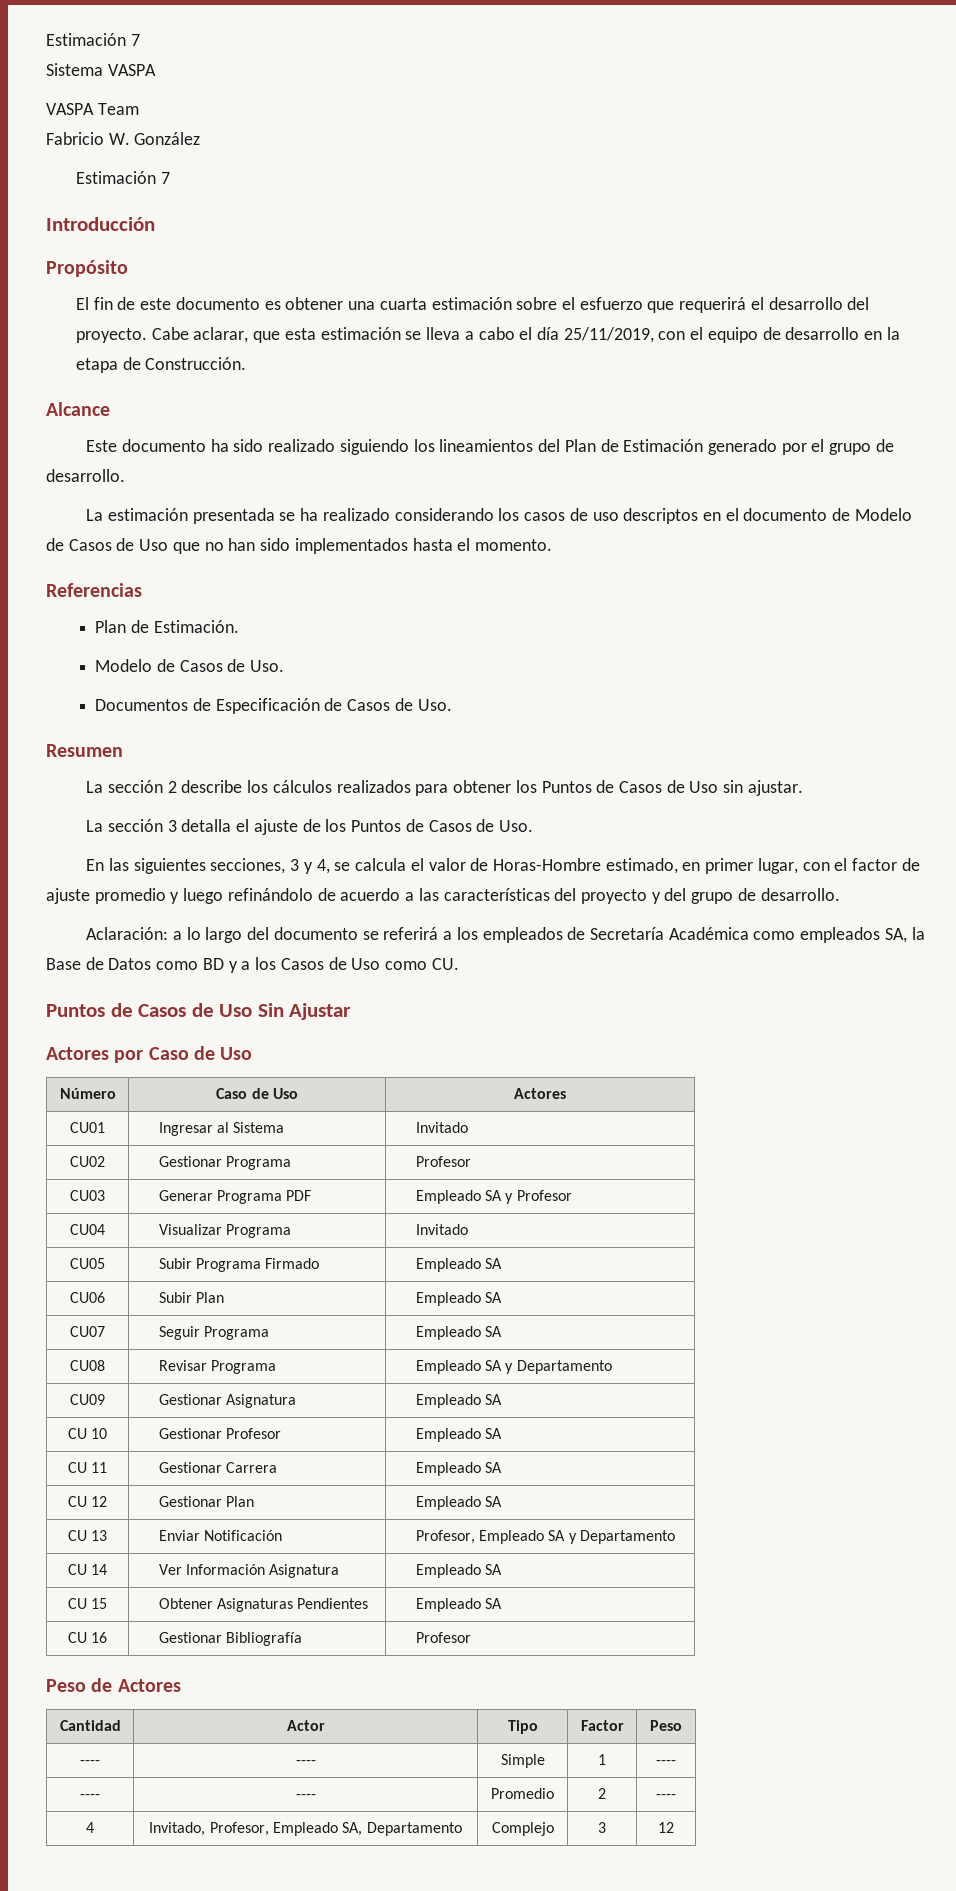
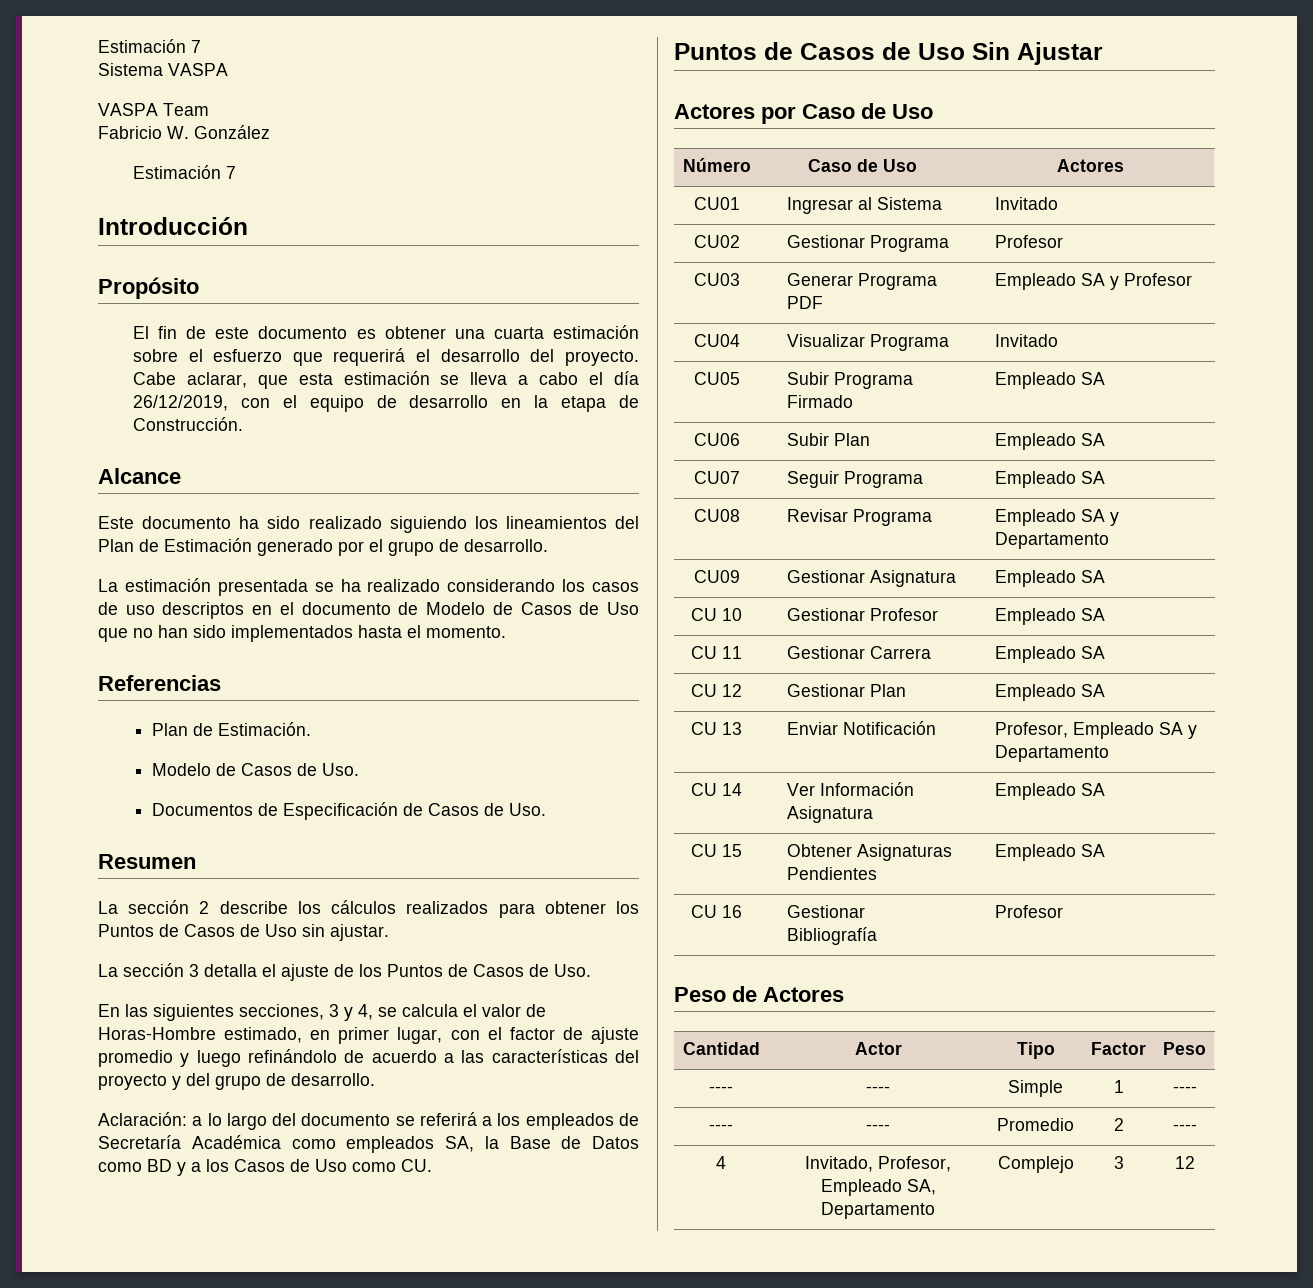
- Cabe aclarar, que esta estimación se lleva a cabo el día 25/11/2019, con el equipo de desarrollo en la etapa de Construcción.
+ Cabe aclarar, que esta estimación se lleva a cabo el día 26/12/2019, con el equipo de desarrollo en la etapa de Construcción.

